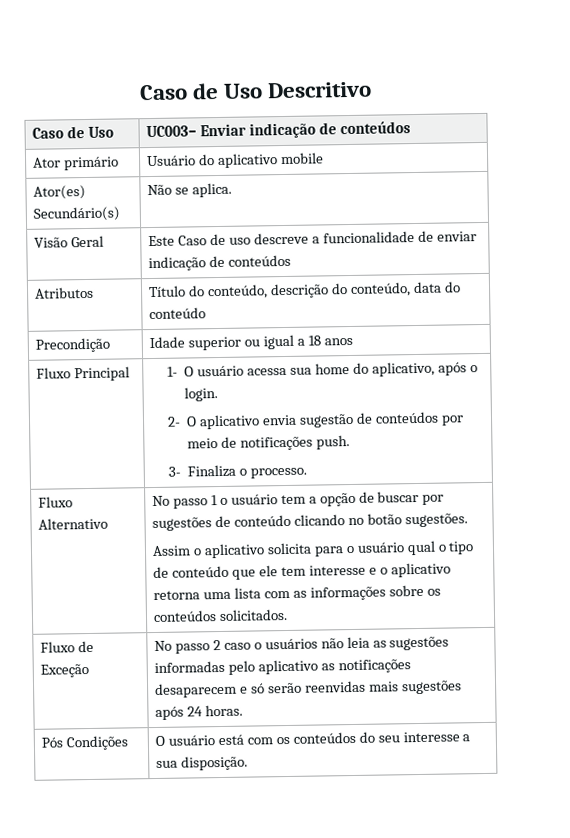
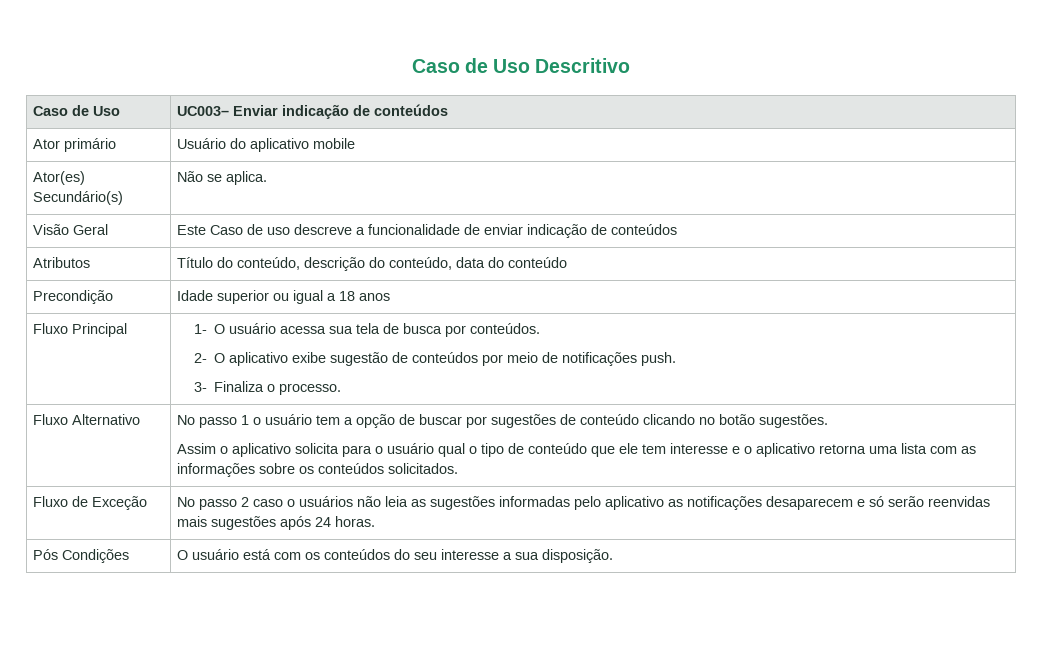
- Fluxo Principal | 1- O usuário acessa sua home do aplicativo, após o login.
- 2- O aplicativo envia sugestão de conteúdos por meio de notificações push.
+ Fluxo Principal | 1- O usuário acessa sua tela de busca por conteúdos.
+ 2- O aplicativo exibe sugestão de conteúdos por meio de notificações push.

